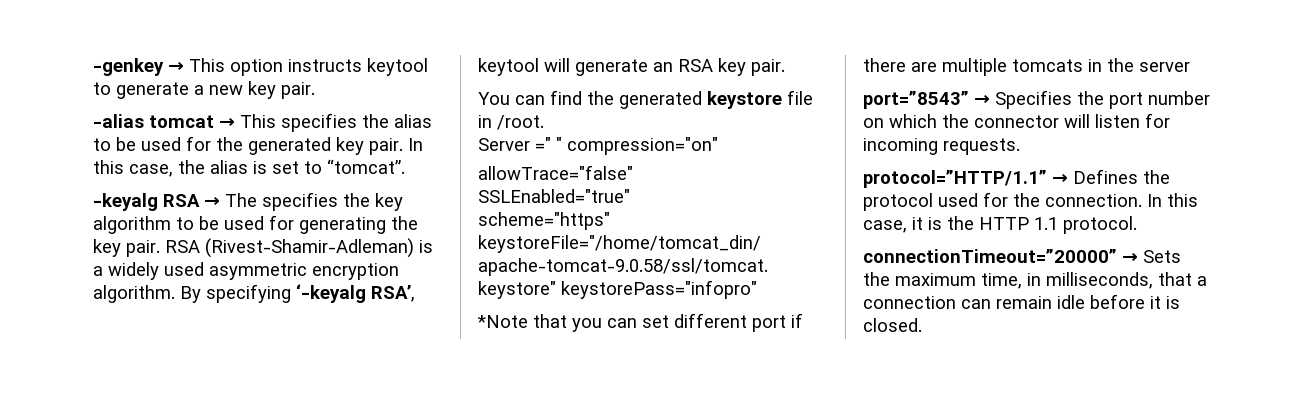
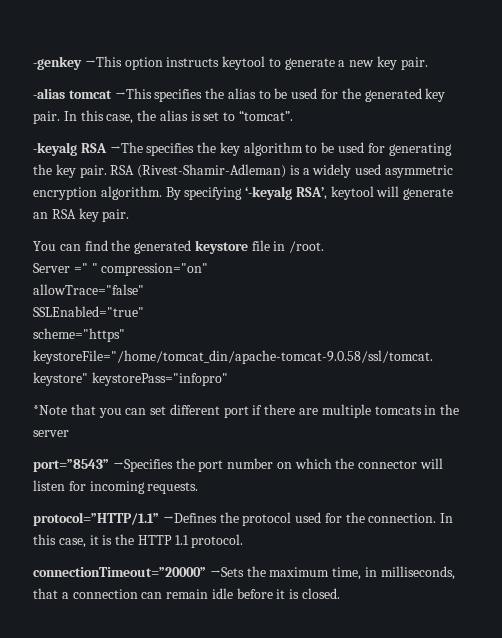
- -genkey → This option instructs keytool to generate a new key pair.
+ -genkey →This option instructs keytool to generate a new key pair.
- -alias tomcat → This specifies the alias to be used for the generated key pair.
+ -alias tomcat →This specifies the alias to be used for the generated key pair.
- -keyalg RSA → The specifies the key algorithm to be used for generating the key pair.
+ -keyalg RSA →The specifies the key algorithm to be used for generating the key pair.
- port=”8543” → Specifies the port number on which the connector will listen for incoming requests.
+ port=”8543” →Specifies the port number on which the connector will listen for incoming requests.
- protocol=”HTTP/1.1” → Defines the protocol used for the connection.
+ protocol=”HTTP/1.1” →Defines the protocol used for the connection.
- connectionTimeout=”20000” → Sets the maximum time, in milliseconds, that a connection can remain idle before it is closed.
+ connectionTimeout=”20000” →Sets the maximum time, in milliseconds, that a connection can remain idle before it is closed.

